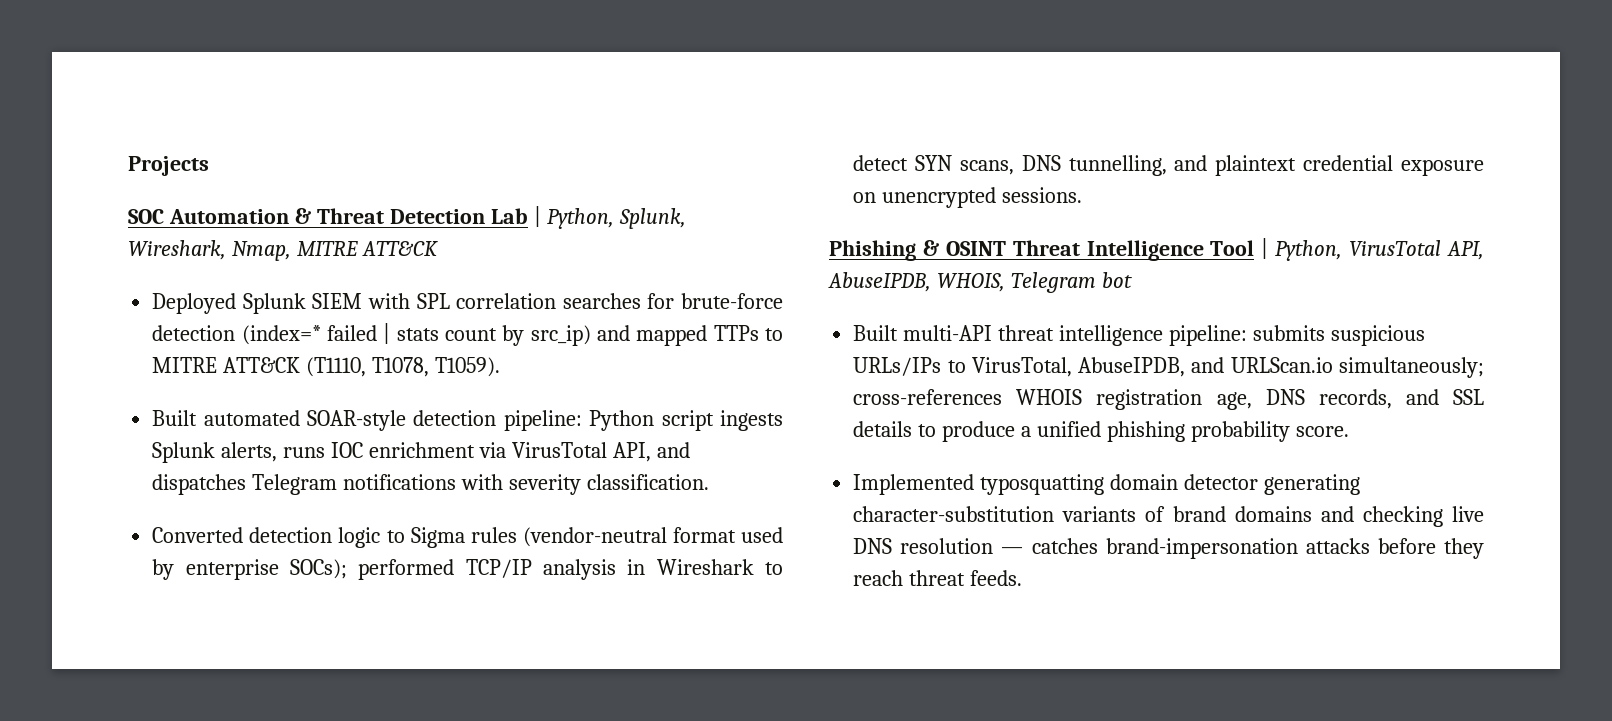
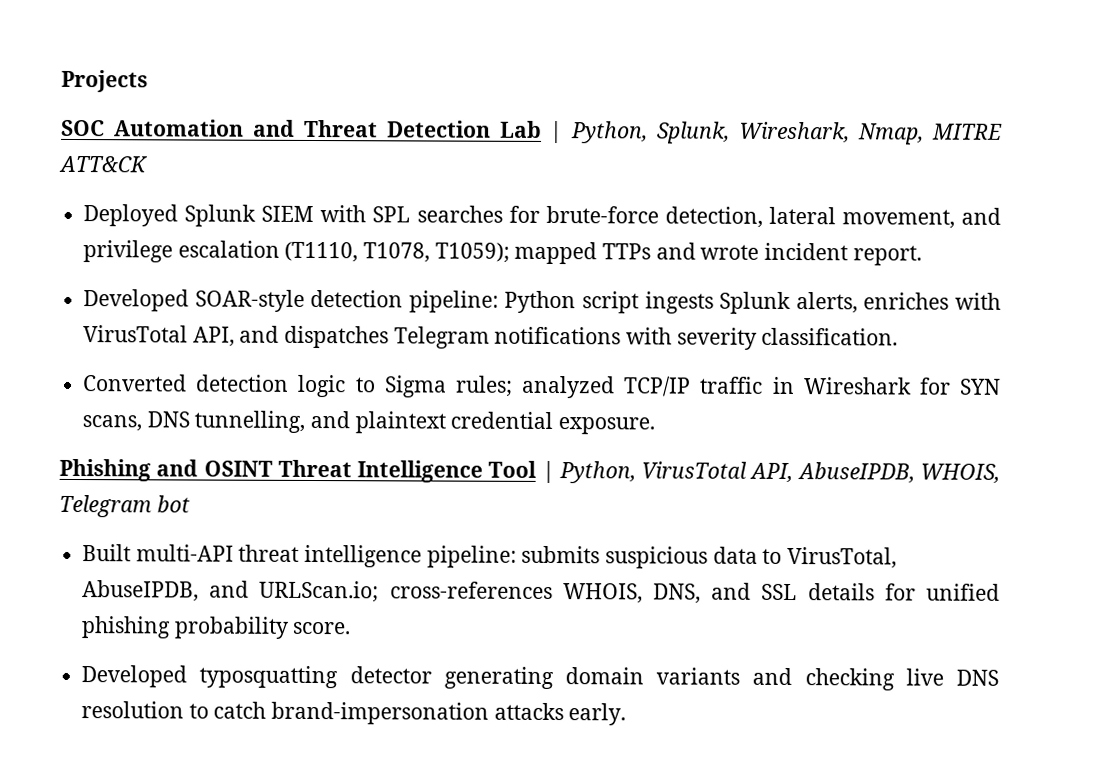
- SOC Automation & Threat Detection Lab | Python, Splunk, Wireshark, Nmap, MITRE ATT&CK
+ SOC Automation and Threat Detection Lab | Python, Splunk, Wireshark, Nmap, MITRE ATT&CK
- Deployed Splunk SIEM with SPL correlation searches for brute-force detection (index=* failed | stats count by src_ip) and mapped TTPs to MITRE ATT&CK (T1110, T1078, T1059).
- Built automated SOAR-style detection pipeline: Python script ingests Splunk alerts, runs IOC enrichment via VirusTotal API, and dispatches Telegram notifications with severity classification.
+ Deployed Splunk SIEM with SPL searches for brute-force detection, lateral movement, and privilege escalation (T1110, T1078, T1059); mapped TTPs and wrote incident report.
+ Developed SOAR-style detection pipeline: Python script ingests Splunk alerts, enriches with VirusTotal API, and dispatches Telegram notifications with severity classification.
- Converted detection logic to Sigma rules (vendor-neutral format used by enterprise SOCs); performed TCP/IP analysis in Wireshark to detect SYN scans, DNS tunnelling, and plaintext credential exposure on unencrypted sessions.
+ Converted detection logic to Sigma rules; analyzed TCP/IP traffic in Wireshark for SYN scans, DNS tunnelling, and plaintext credential exposure.
- Phishing & OSINT Threat Intelligence Tool | Python, VirusTotal API, AbuseIPDB, WHOIS, Telegram bot
+ Phishing and OSINT Threat Intelligence Tool | Python, VirusTotal API, AbuseIPDB, WHOIS, Telegram bot
- Built multi-API threat intelligence pipeline: submits suspicious URLs/IPs to VirusTotal, AbuseIPDB, and URLScan.io simultaneously; cross-references WHOIS registration age, DNS records, and SSL details to produce a unified phishing probability score.
- Implemented typosquatting domain detector generating character-substitution variants of brand domains and checking live DNS resolution — catches brand-impersonation attacks before they reach threat feeds.
+ Built multi-API threat intelligence pipeline: submits suspicious data to VirusTotal, AbuseIPDB, and URLScan.io; cross-references WHOIS, DNS, and SSL details for unified phishing probability score.
+ Developed typosquatting detector generating domain variants and checking live DNS resolution to catch brand-impersonation attacks early.

